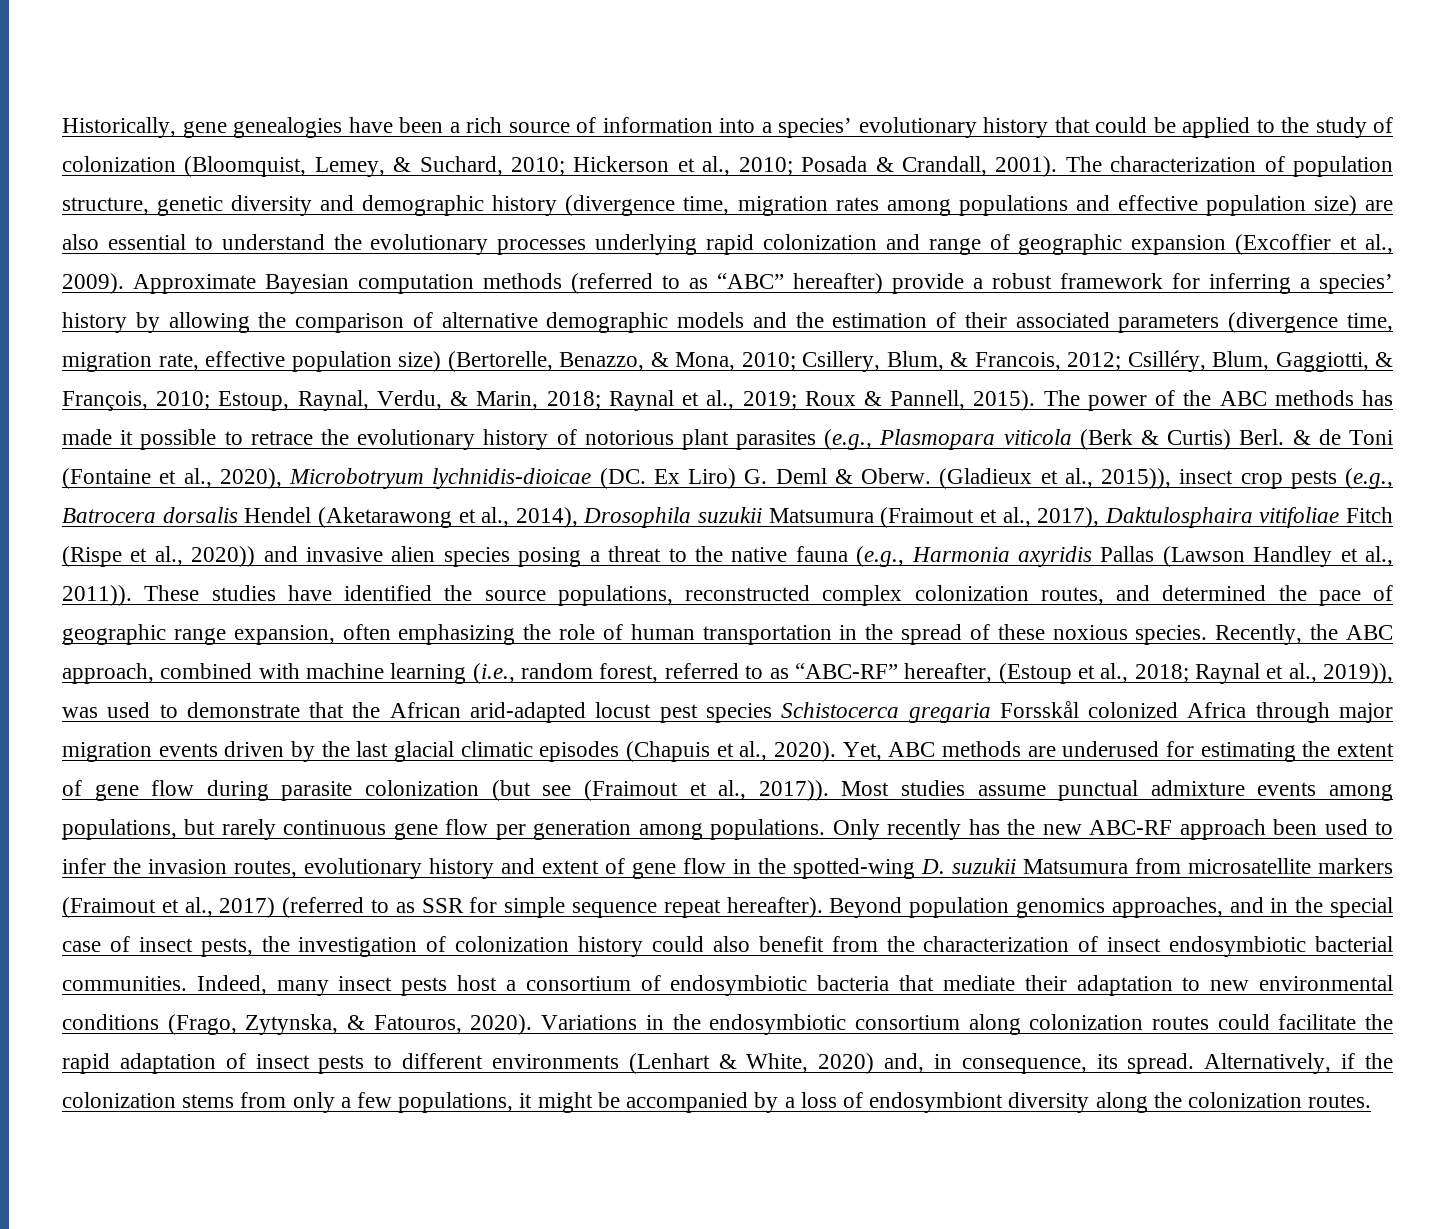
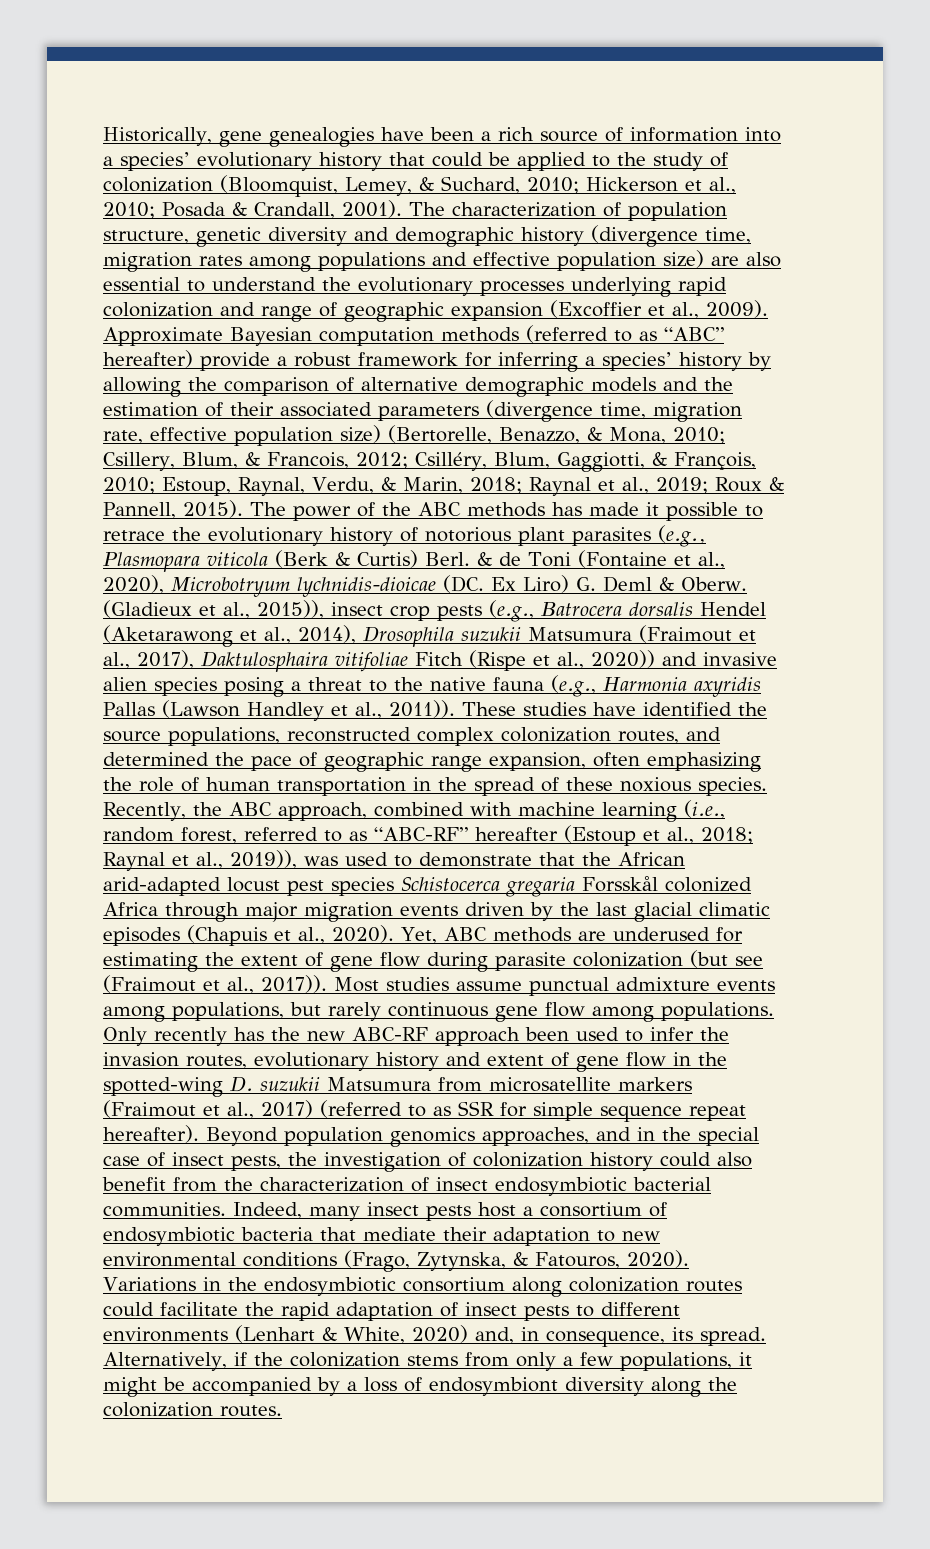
- Recently, the ABC approach, combined with machine learning (i.e., random forest, referred to as “ABC-RF” hereafter, (Estoup et al., 2018; Raynal et al., 2019)), was used to demonstrate that the African arid-adapted locust pest species Schistocerca gregaria Forsskål colonized Africa through major migration events driven by the last glacial climatic episodes (Chapuis et al., 2020).
+ Recently, the ABC approach, combined with machine learning (i.e., random forest, referred to as “ABC-RF” hereafter (Estoup et al., 2018; Raynal et al., 2019)), was used to demonstrate that the African arid-adapted locust pest species Schistocerca gregaria Forsskål colonized Africa through major migration events driven by the last glacial climatic episodes (Chapuis et al., 2020).
- Most studies assume punctual admixture events among populations, but rarely continuous gene flow per generation among populations.
+ Most studies assume punctual admixture events among populations, but rarely continuous gene flow among populations.

